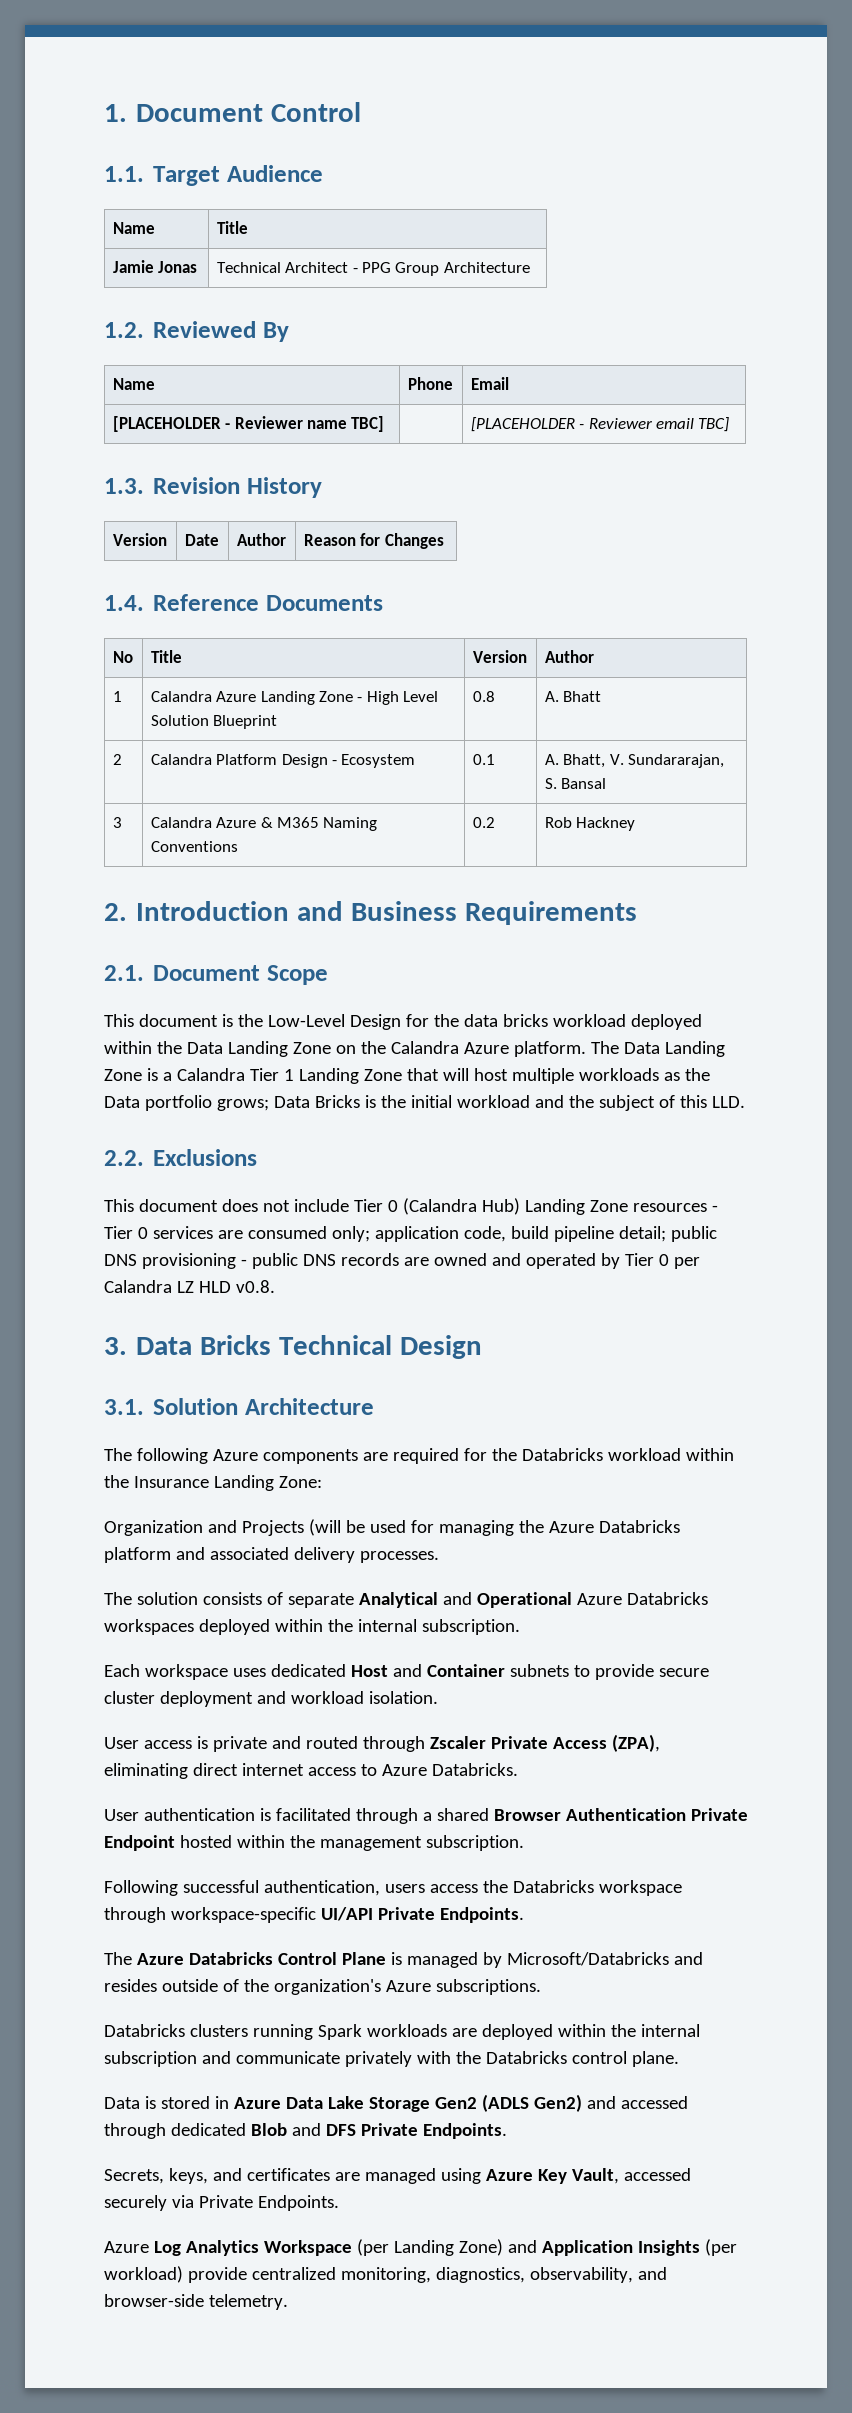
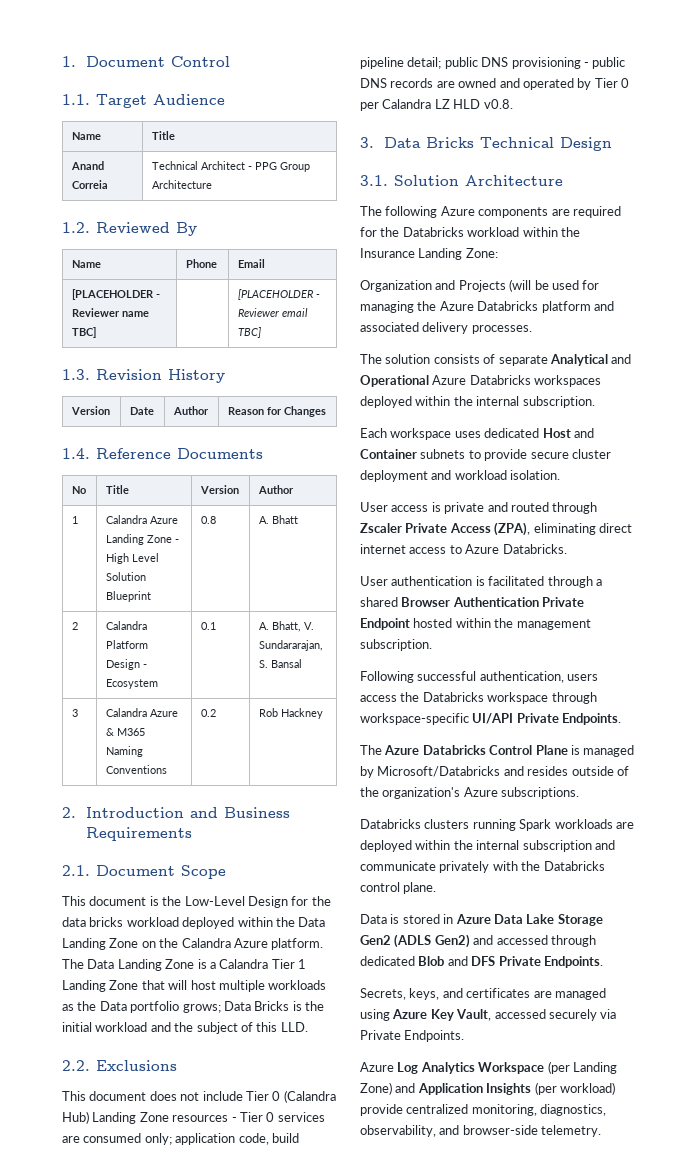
- Jamie Jonas | Technical Architect - PPG Group Architecture
+ Anand Correia | Technical Architect - PPG Group Architecture

